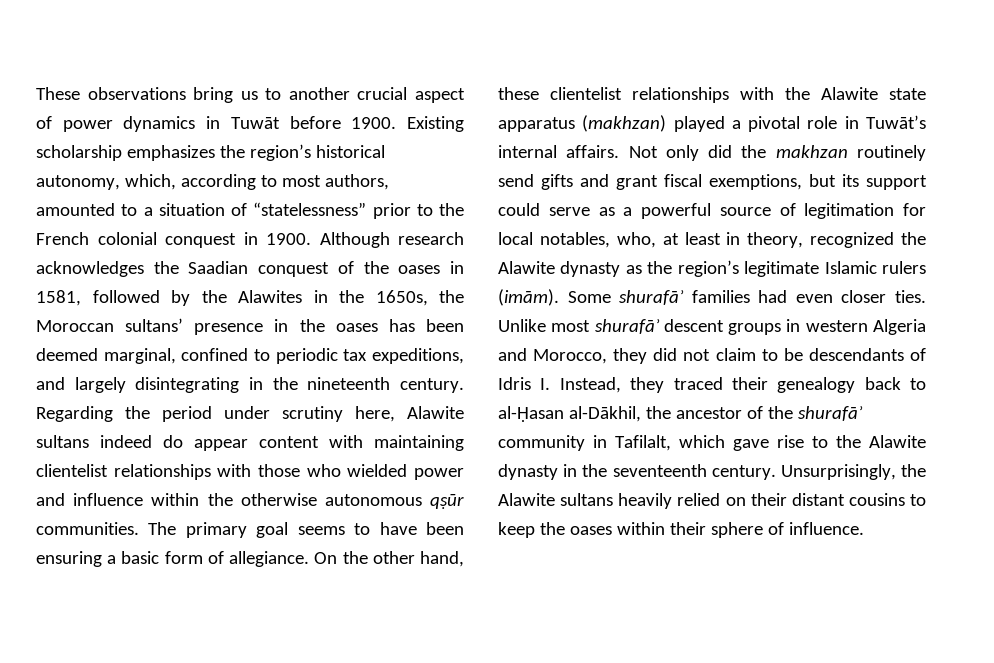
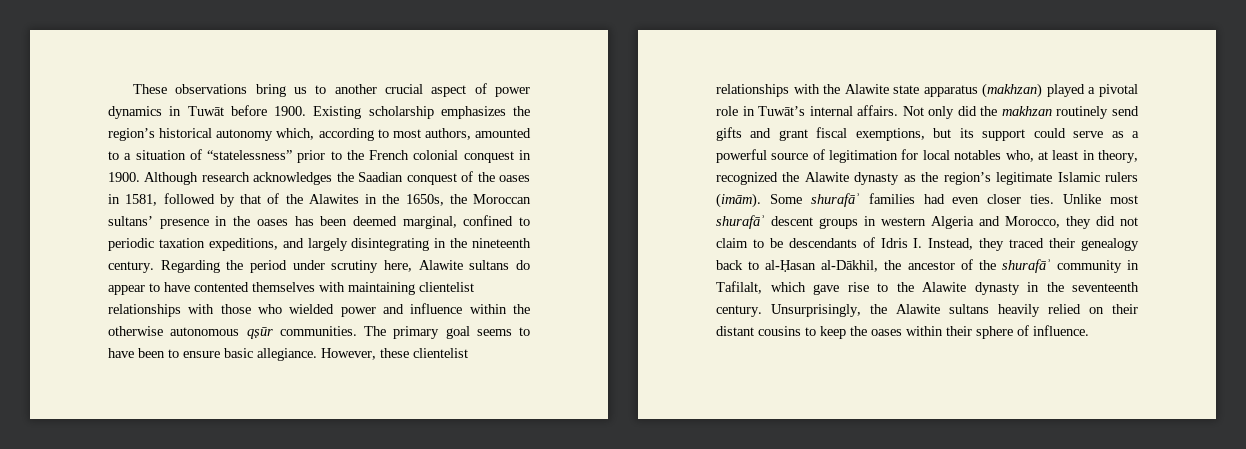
- Existing scholarship emphasizes the region’s historical autonomy, which, according to most authors, amounted to a situation of “statelessness” prior to the French colonial conquest in 1900.
+ Existing scholarship emphasizes the region’s historical autonomy which, according to most authors, amounted to a situation of “statelessness” prior to the French colonial conquest in 1900.
- Although research acknowledges the Saadian conquest of the oases in 1581, followed by the Alawites in the 1650s, the Moroccan sultans’ presence in the oases has been deemed marginal, confined to periodic tax expeditions, and largely disintegrating in the nineteenth century.
+ Although research acknowledges the Saadian conquest of the oases in 1581, followed by that of the Alawites in the 1650s, the Moroccan sultans’ presence in the oases has been deemed marginal, confined to periodic taxation expeditions, and largely disintegrating in the nineteenth century.
- Regarding the period under scrutiny here, Alawite sultans indeed do appear content with maintaining clientelist relationships with those who wielded power and influence within the otherwise autonomous qṣūr communities.
+ Regarding the period under scrutiny here, Alawite sultans do appear to have contented themselves with maintaining clientelist relationships with those who wielded power and influence within the otherwise autonomous qṣūr communities.
- The primary goal seems to have been ensuring a basic form of allegiance. On the other hand, these clientelist relationships with the Alawite state apparatus (makhzan) played a pivotal role in Tuwāt’s internal affairs.
+ The primary goal seems to have been to ensure basic allegiance. However, these clientelist relationships with the Alawite state apparatus (makhzan) played a pivotal role in Tuwāt’s internal affairs.
- Not only did the makhzan routinely send gifts and grant fiscal exemptions, but its support could serve as a powerful source of legitimation for local notables, who, at least in theory, recognized the Alawite dynasty as the region’s legitimate Islamic rulers (imām).
+ Not only did the makhzan routinely send gifts and grant fiscal exemptions, but its support could serve as a powerful source of legitimation for local notables who, at least in theory, recognized the Alawite dynasty as the region’s legitimate Islamic rulers (imām).

